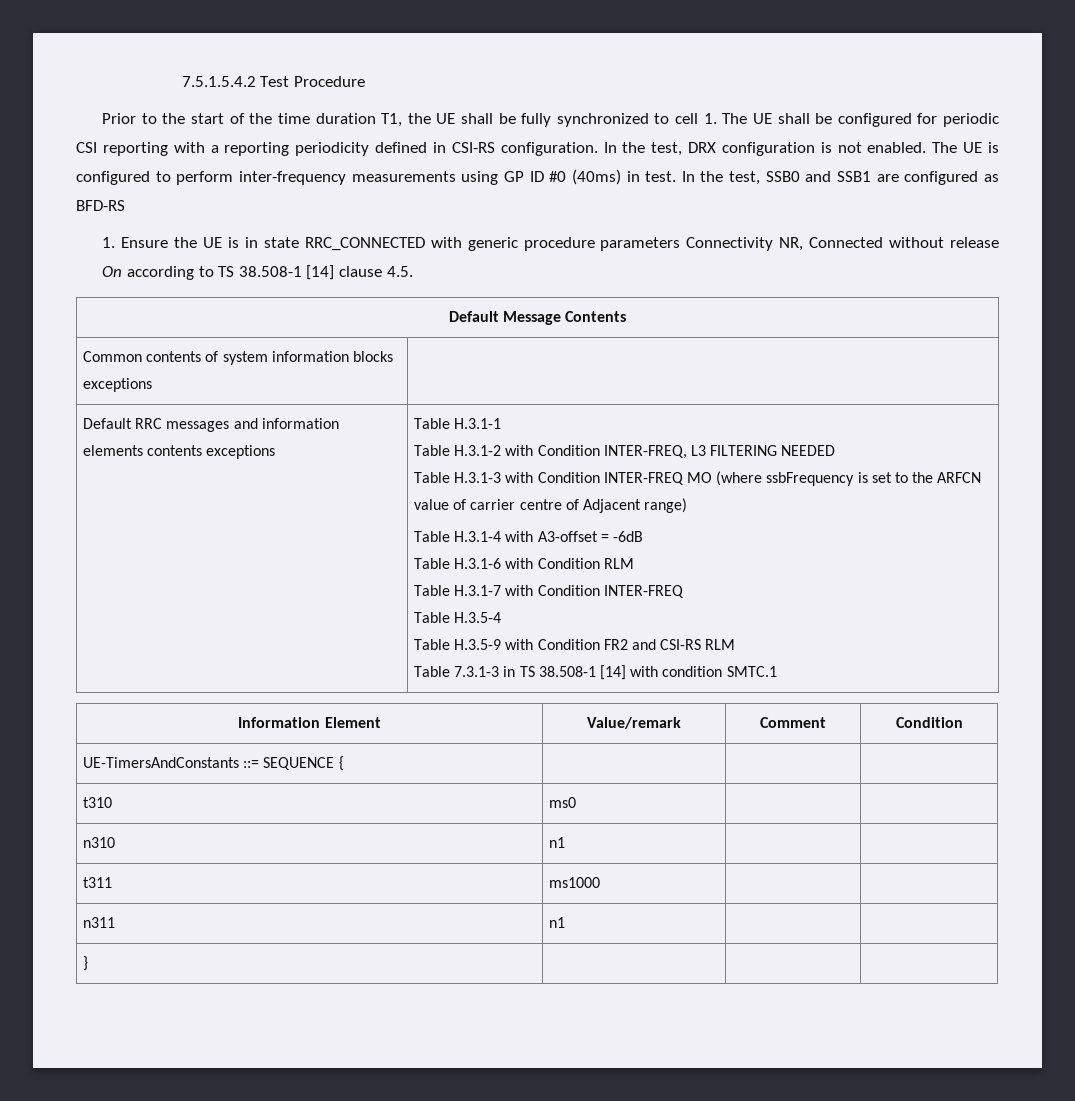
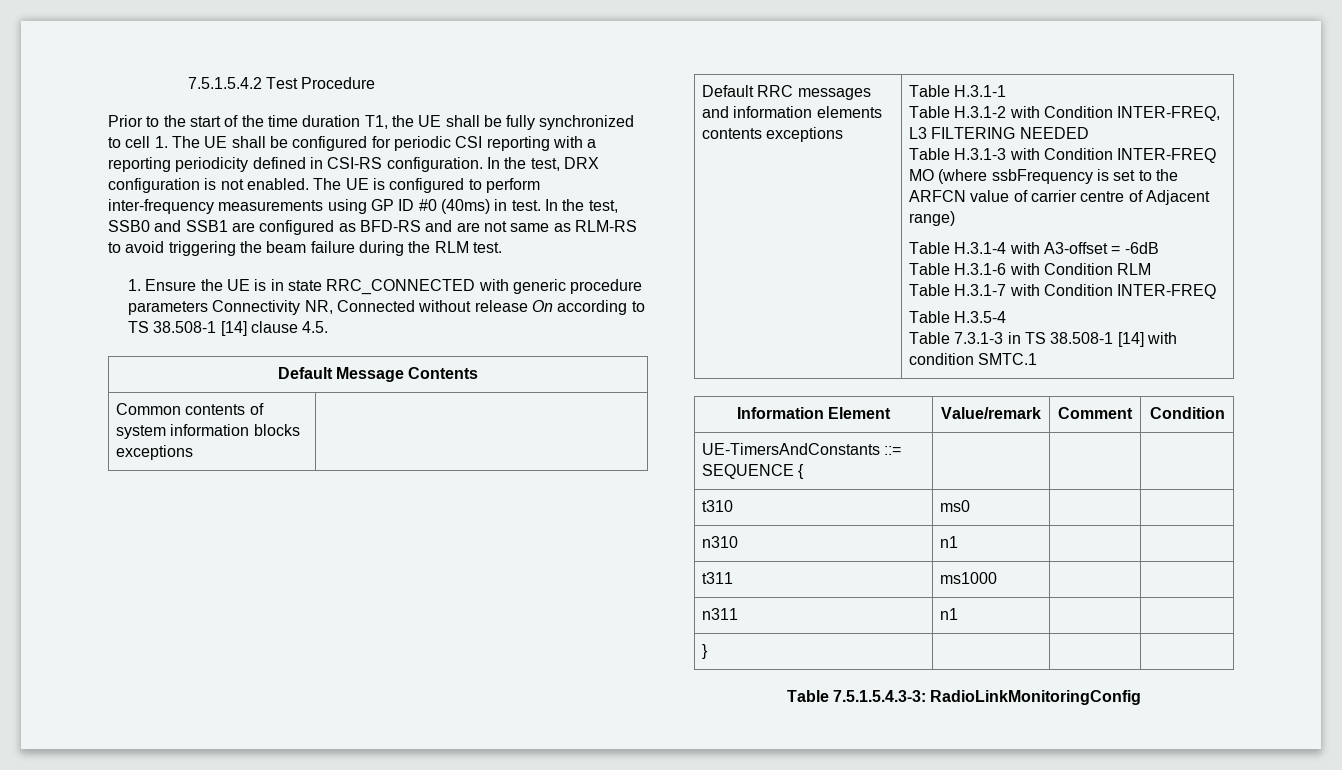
- In the test, SSB0 and SSB1 are configured as BFD-RS
+ In the test, SSB0 and SSB1 are configured as BFD-RS and are not same as RLM-RS to avoid triggering the beam failure during the RLM test.
- Table H.3.5-9 with Condition FR2 and CSI-RS RLM
+ Table 7.5.1.5.4.3-3: RadioLinkMonitoringConfig

